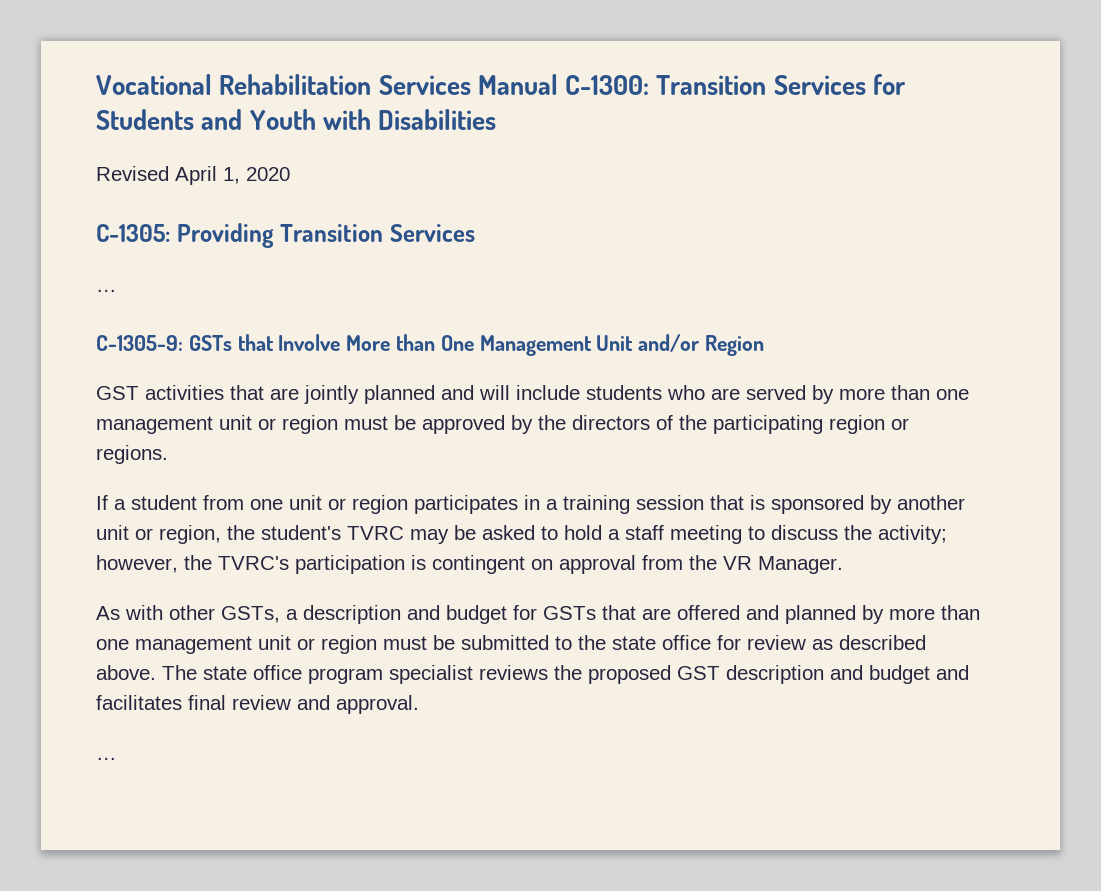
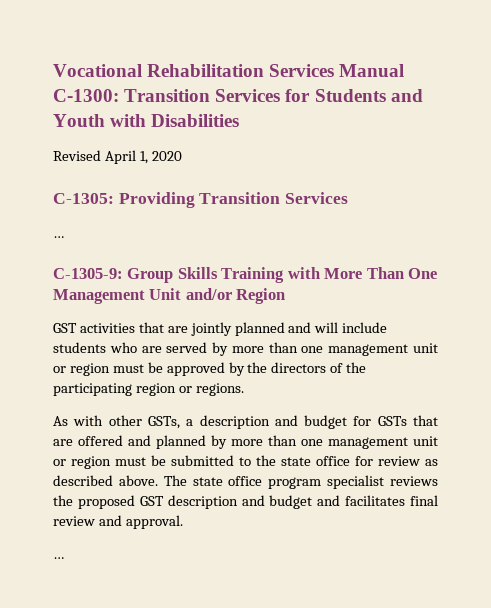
- C-1305-9: GSTs that Involve More than One Management Unit and/or Region
+ C-1305-9: Group Skills Training with More Than One Management Unit and/or Region
- If a student from one unit or region participates in a training session that is sponsored by another unit or region, the student's TVRC may be asked to hold a staff meeting to discuss the activity; however, the TVRC's participation is contingent on approval from the VR Manager.

